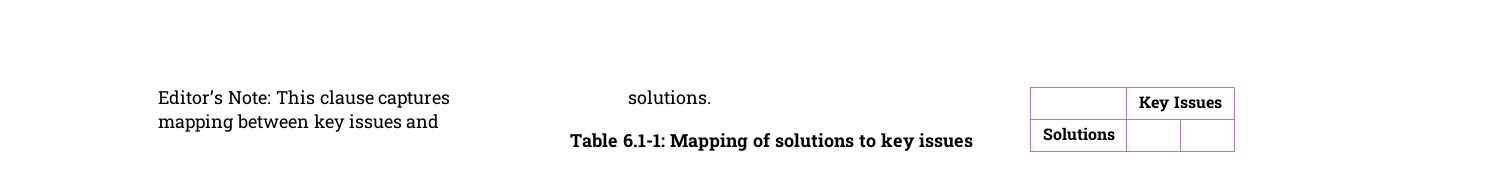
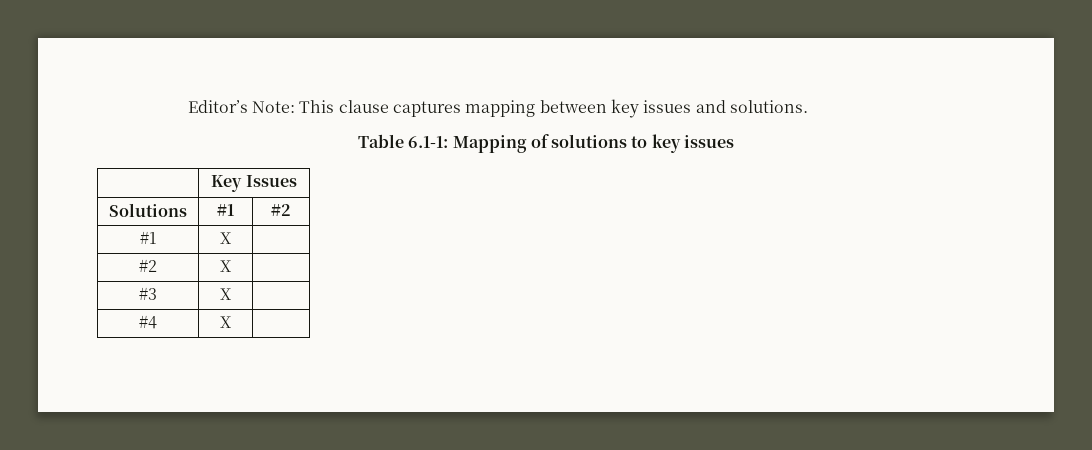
- Solutions | |
+ Solutions | #1 | #2
+ #1 | X |
+ #2 | X |
+ #3 | X |
+ #4 | X |

